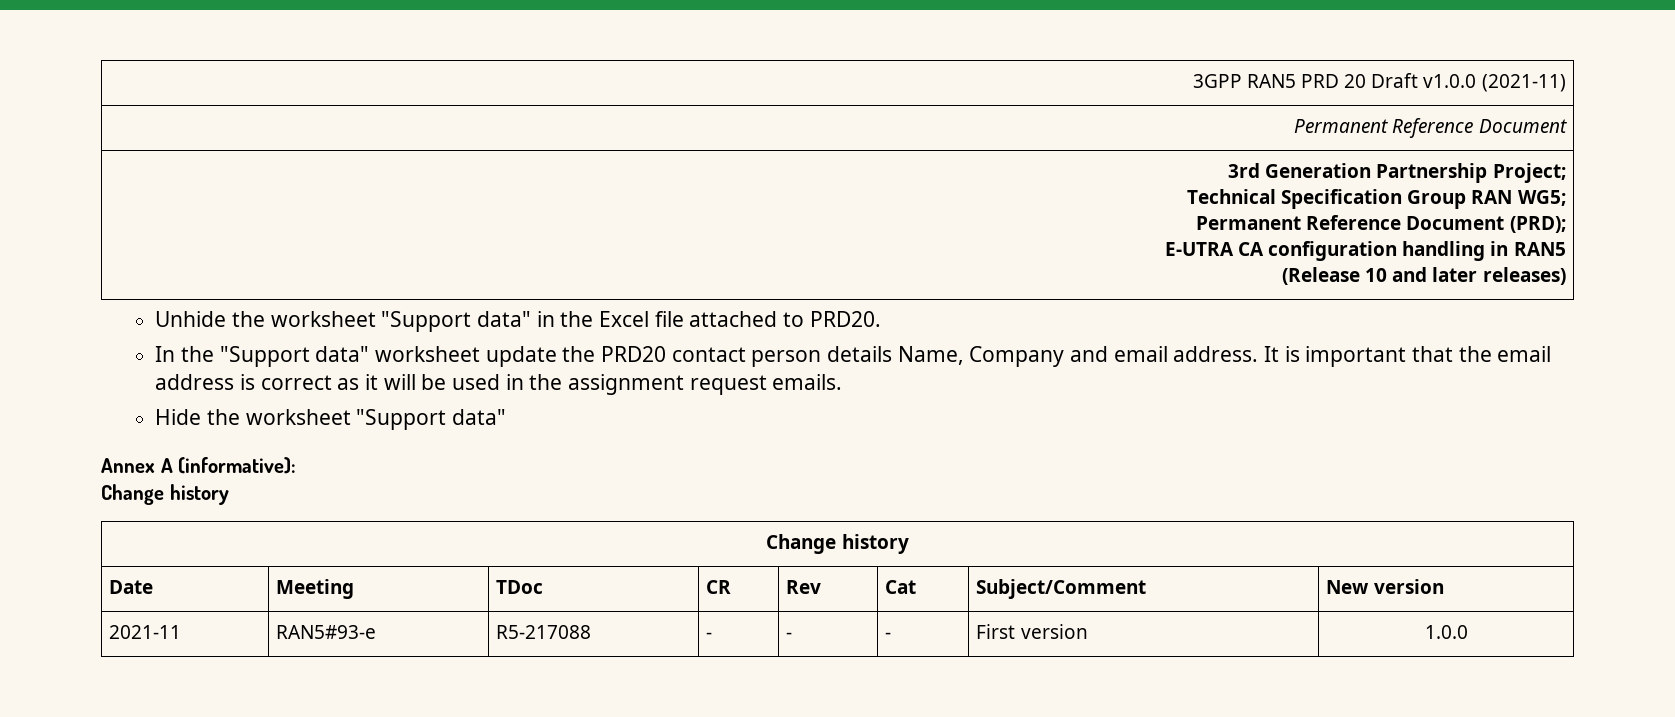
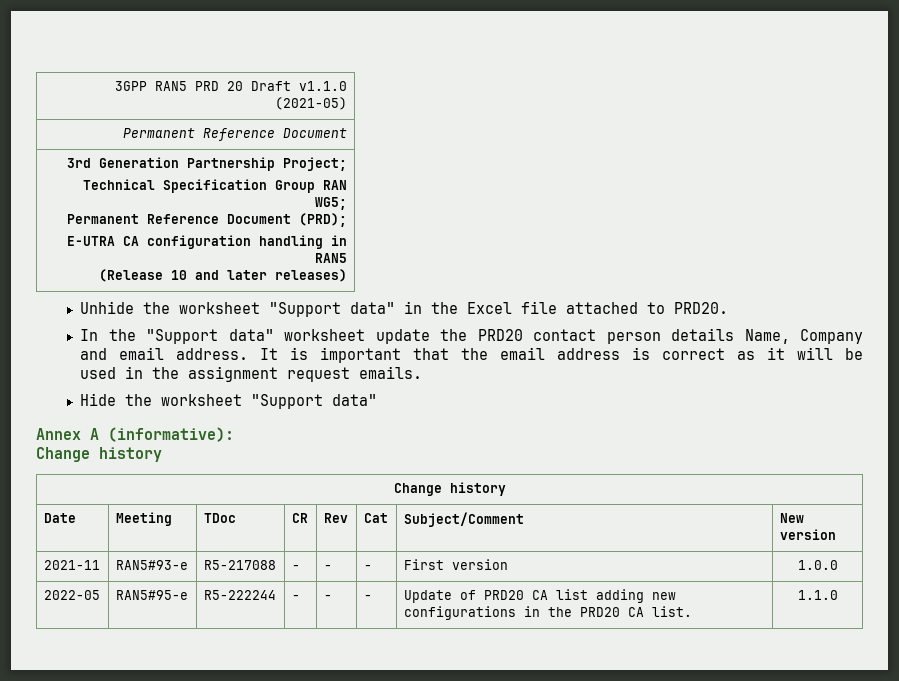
- 3GPP RAN5 PRD 20 Draft v1.0.0 (2021-11)
+ 3GPP RAN5 PRD 20 Draft v1.1.0 (2021-05)
+ 2022-05 | RAN5#95-e | R5-222244 | - | - | - | Update of PRD20 CA list adding new configurations in the PRD20 CA list. | 1.1.0

